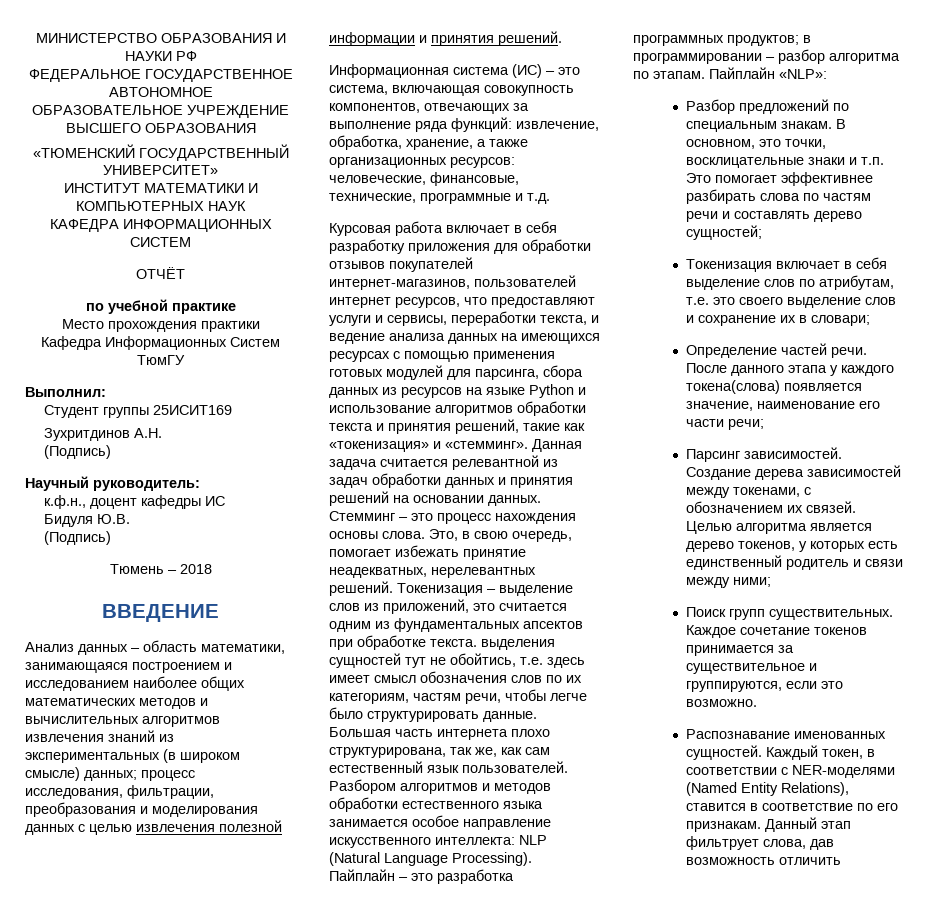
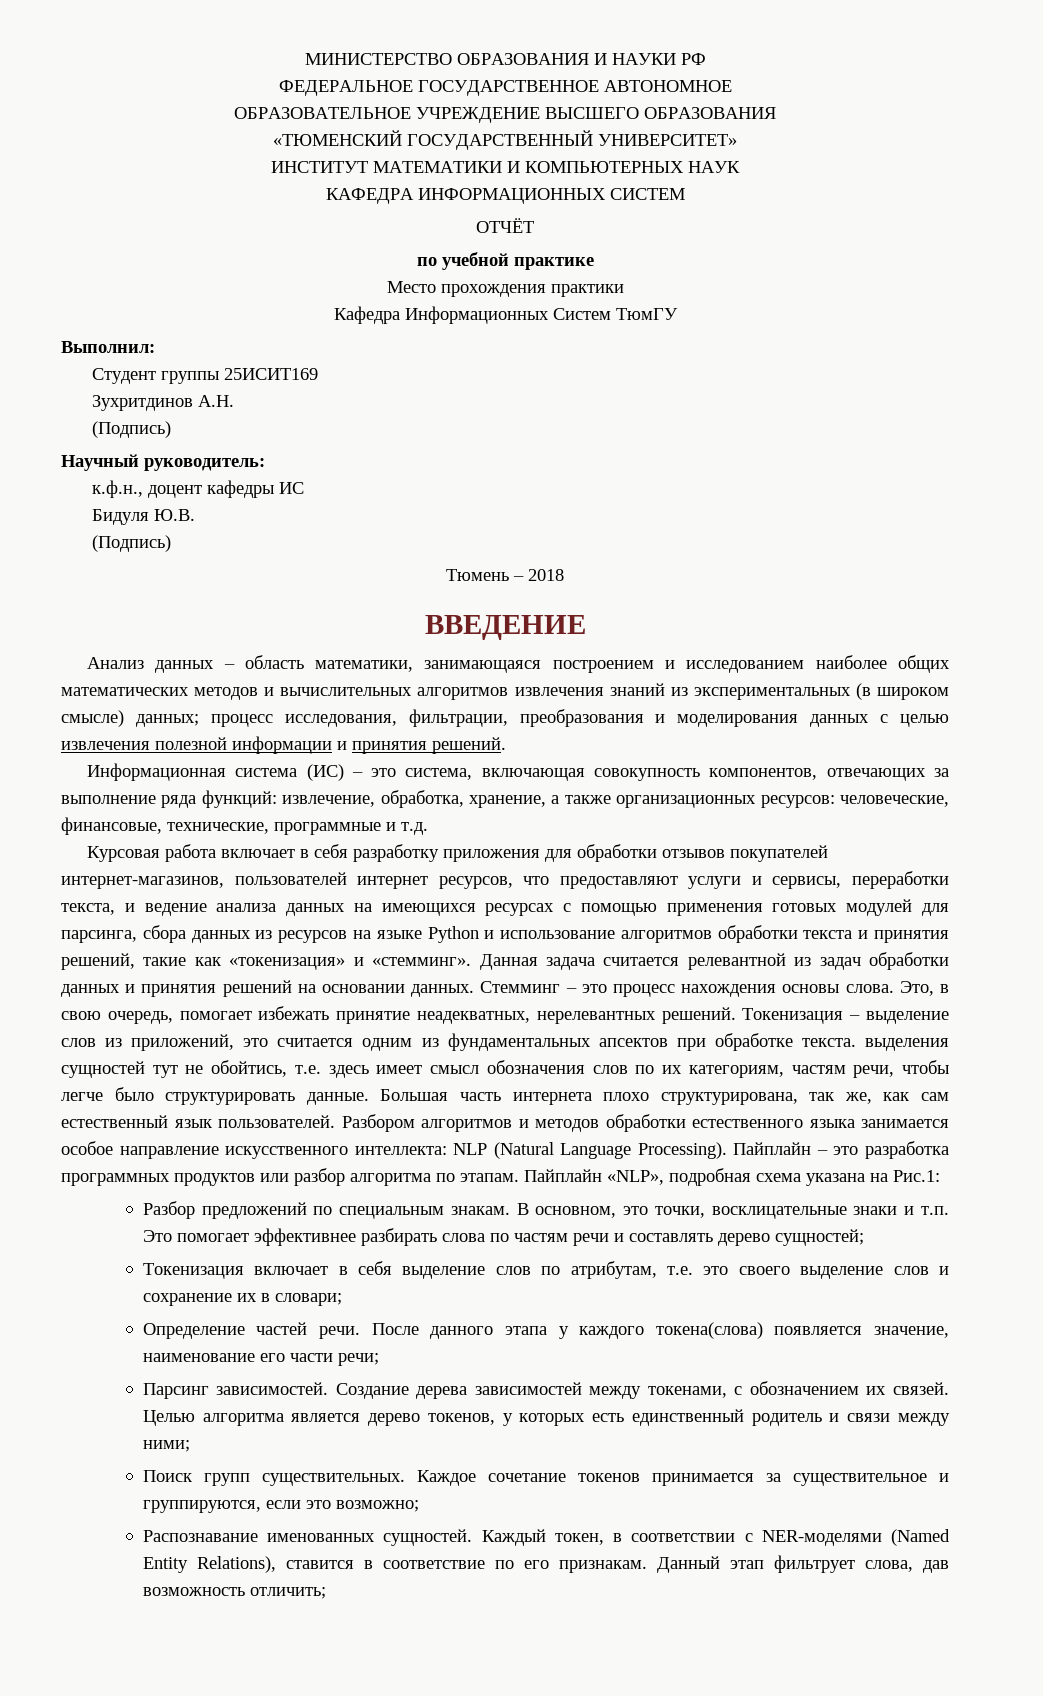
- Пайплайн – это разработка программных продуктов; в программировании – разбор алгоритма по этапам.
+ Пайплайн – это разработка программных продуктов или разбор алгоритма по этапам.
- Пайплайн «NLP»:
+ Пайплайн «NLP», подробная схема указана на Рис.1:
- Каждое сочетание токенов принимается за существительное и группируются, если это возможно.
+ Каждое сочетание токенов принимается за существительное и группируются, если это возможно;
- Данный этап фильтрует слова, дав возможность отличить
+ Данный этап фильтрует слова, дав возможность отличить;

